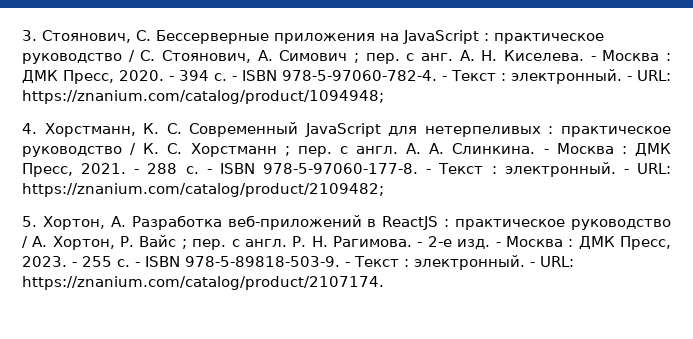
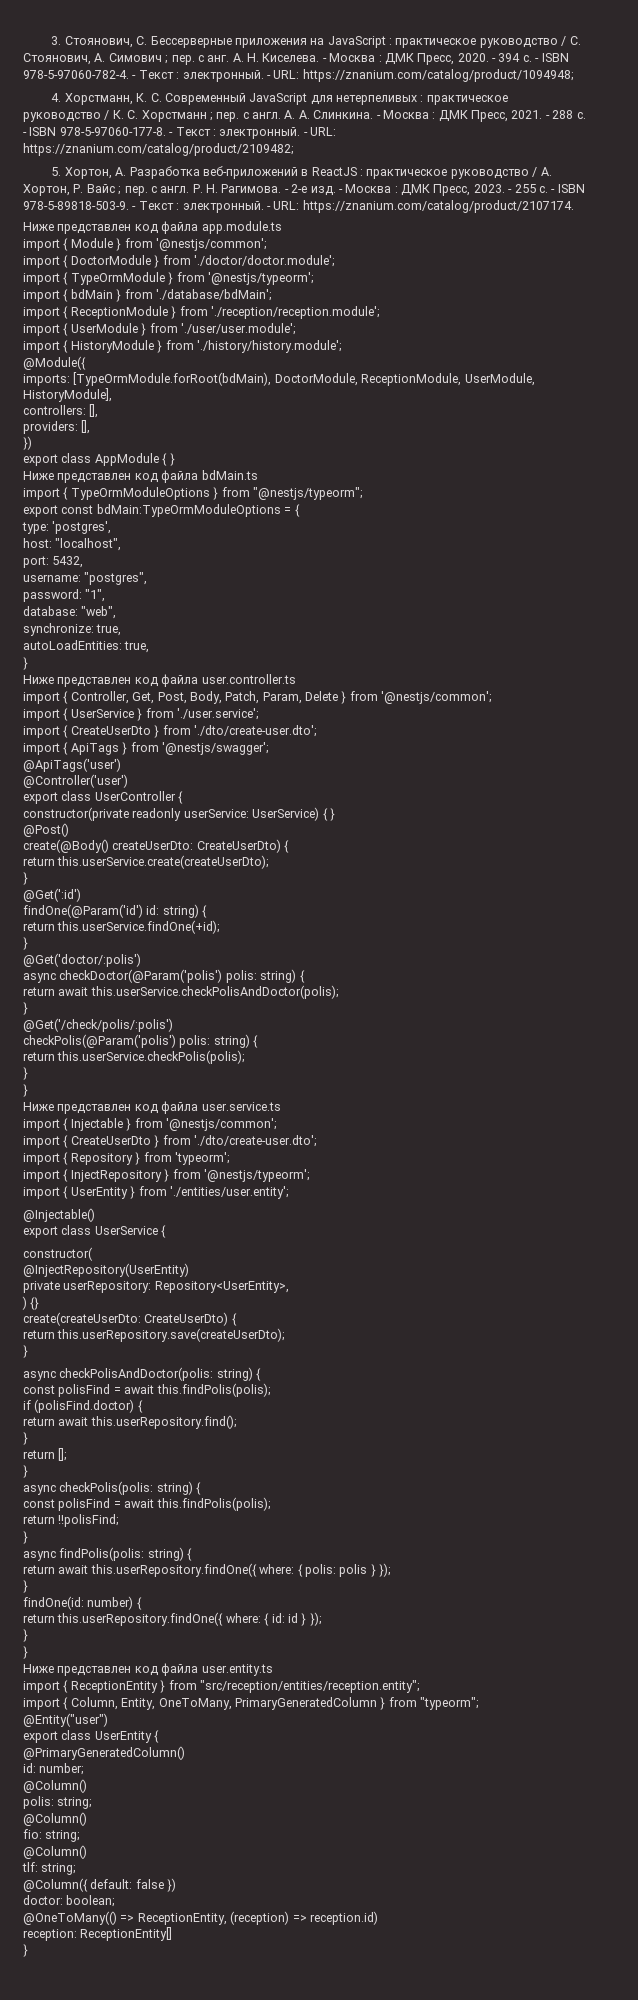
+ Ниже представлен код файла app.module.ts
+ import { Module } from '@nestjs/common';
+ import { DoctorModule } from './doctor/doctor.module';
+ import { TypeOrmModule } from '@nestjs/typeorm';
+ import { bdMain } from './database/bdMain';
+ import { ReceptionModule } from './reception/reception.module';
+ import { UserModule } from './user/user.module';
+ import { HistoryModule } from './history/history.module';
+ @Module({
+ imports: [TypeOrmModule.forRoot(bdMain), DoctorModule, ReceptionModule, UserModule, HistoryModule],
+ controllers: [],
+ providers: [],
+ })
+ export class AppModule { }
+ Ниже представлен код файла bdMain.ts
+ import { TypeOrmModuleOptions } from "@nestjs/typeorm";
+ export const bdMain:TypeOrmModuleOptions = {
+ type: 'postgres',
+ host: "localhost",
+ port: 5432,
+ username: "postgres",
+ password: "1",
+ database: "web",
+ synchronize: true,
+ autoLoadEntities: true,
+ }
+ Ниже представлен код файла user.controller.ts
+ import { Controller, Get, Post, Body, Patch, Param, Delete } from '@nestjs/common';
+ import { UserService } from './user.service';
+ import { CreateUserDto } from './dto/create-user.dto';
+ import { ApiTags } from '@nestjs/swagger';
+ @ApiTags('user')
+ @Controller('user')
+ export class UserController {
+ constructor(private readonly userService: UserService) { }
+ @Post()
+ create(@Body() createUserDto: CreateUserDto) {
+ return this.userService.create(createUserDto);
+ }
+ @Get(':id')
+ findOne(@Param('id') id: string) {
+ return this.userService.findOne(+id);
+ }
+ @Get('doctor/:polis')
+ async checkDoctor(@Param('polis') polis: string) {
+ return await this.userService.checkPolisAndDoctor(polis);
+ }
+ @Get('/check/polis/:polis')
+ checkPolis(@Param('polis') polis: string) {
+ return this.userService.checkPolis(polis);
+ }
+ }
+ Ниже представлен код файла user.service.ts
+ import { Injectable } from '@nestjs/common';
+ import { CreateUserDto } from './dto/create-user.dto';
+ import { Repository } from 'typeorm';
+ import { InjectRepository } from '@nestjs/typeorm';
+ import { UserEntity } from './entities/user.entity';
+ @Injectable()
+ export class UserService {
+ constructor(
+ @InjectRepository(UserEntity)
+ private userRepository: Repository<UserEntity>,
+ ) {}
+ create(createUserDto: CreateUserDto) {
+ return this.userRepository.save(createUserDto);
+ }
+ async checkPolisAndDoctor(polis: string) {
+ const polisFind = await this.findPolis(polis);
+ if (polisFind.doctor) {
+ return await this.userRepository.find();
+ }
+ return [];
+ }
+ async checkPolis(polis: string) {
+ const polisFind = await this.findPolis(polis);
+ return !!polisFind;
+ }
+ async findPolis(polis: string) {
+ return await this.userRepository.findOne({ where: { polis: polis } });
+ }
+ findOne(id: number) {
+ return this.userRepository.findOne({ where: { id: id } });
+ }
+ }
+ Ниже представлен код файла user.entity.ts
+ import { ReceptionEntity } from "src/reception/entities/reception.entity";
+ import { Column, Entity, OneToMany, PrimaryGeneratedColumn } from "typeorm";
+ @Entity("user")
+ export class UserEntity {
+ @PrimaryGeneratedColumn()
+ id: number;
+ @Column()
+ polis: string;
+ @Column()
+ fio: string;
+ @Column()
+ tlf: string;
+ @Column({ default: false })
+ doctor: boolean;
+ @OneToMany(() => ReceptionEntity, (reception) => reception.id)
+ reception: ReceptionEntity[]
+ }

